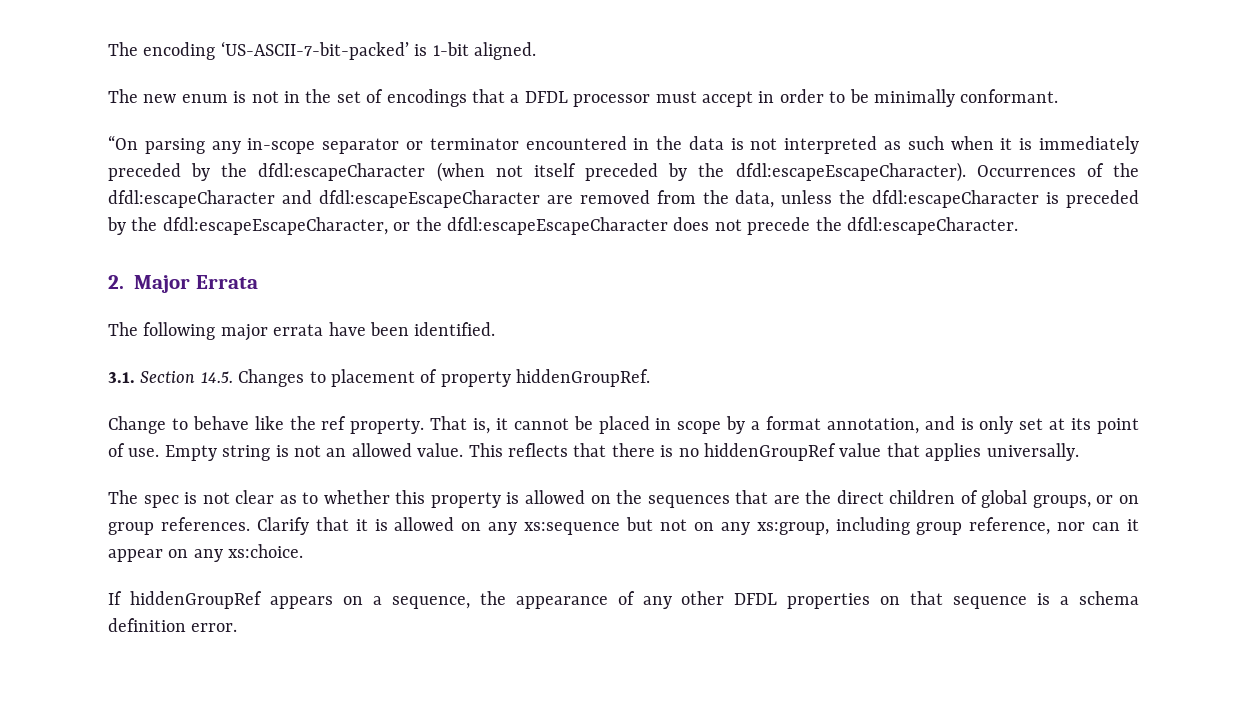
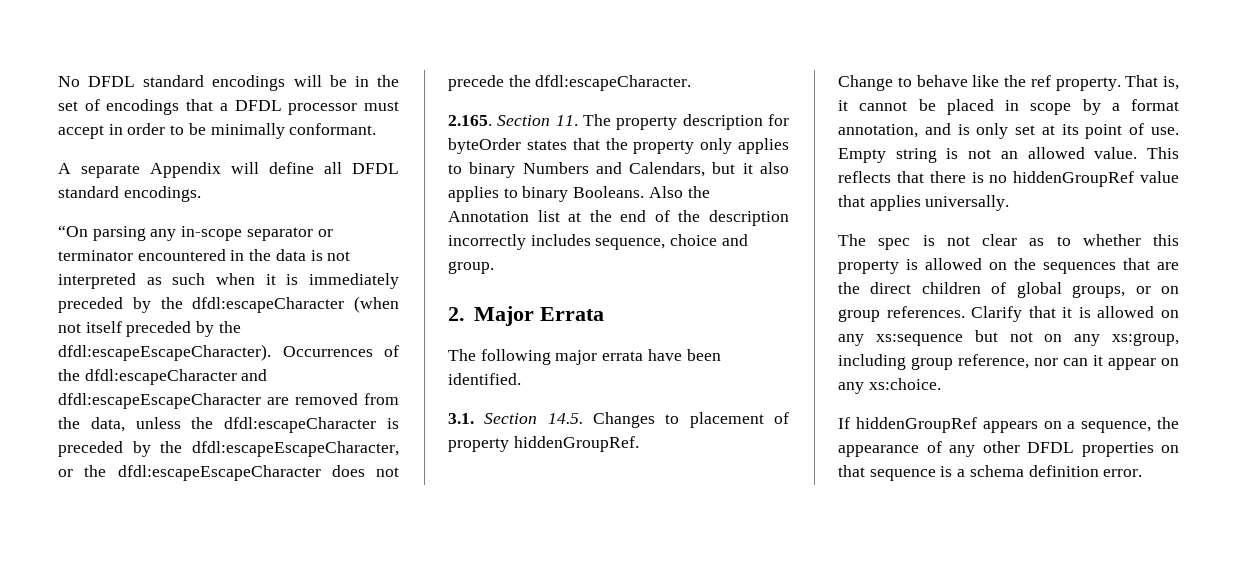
- The encoding ‘US-ASCII-7-bit-packed’ is 1-bit aligned.
- The new enum is not in the set of encodings that a DFDL processor must accept in order to be minimally conformant.
+ No DFDL standard encodings will be in the set of encodings that a DFDL processor must accept in order to be minimally conformant.
+ A separate Appendix will define all DFDL standard encodings.
+ 2.165. Section 11. The property description for byteOrder states that the property only applies to binary Numbers and Calendars, but it also applies to binary Booleans. Also the Annotation list at the end of the description incorrectly includes sequence, choice and group.

